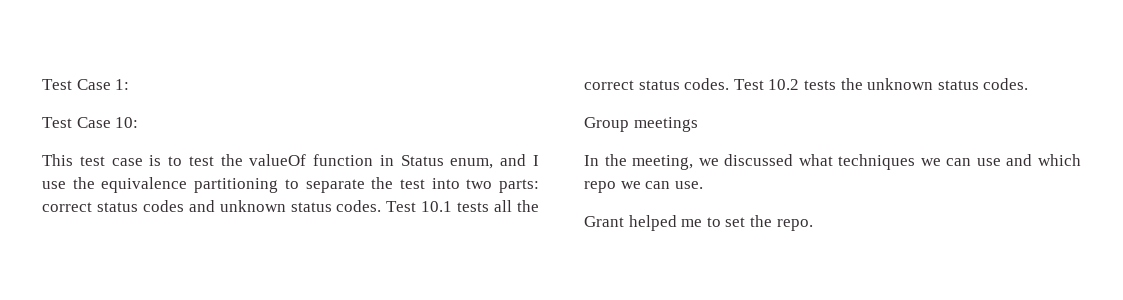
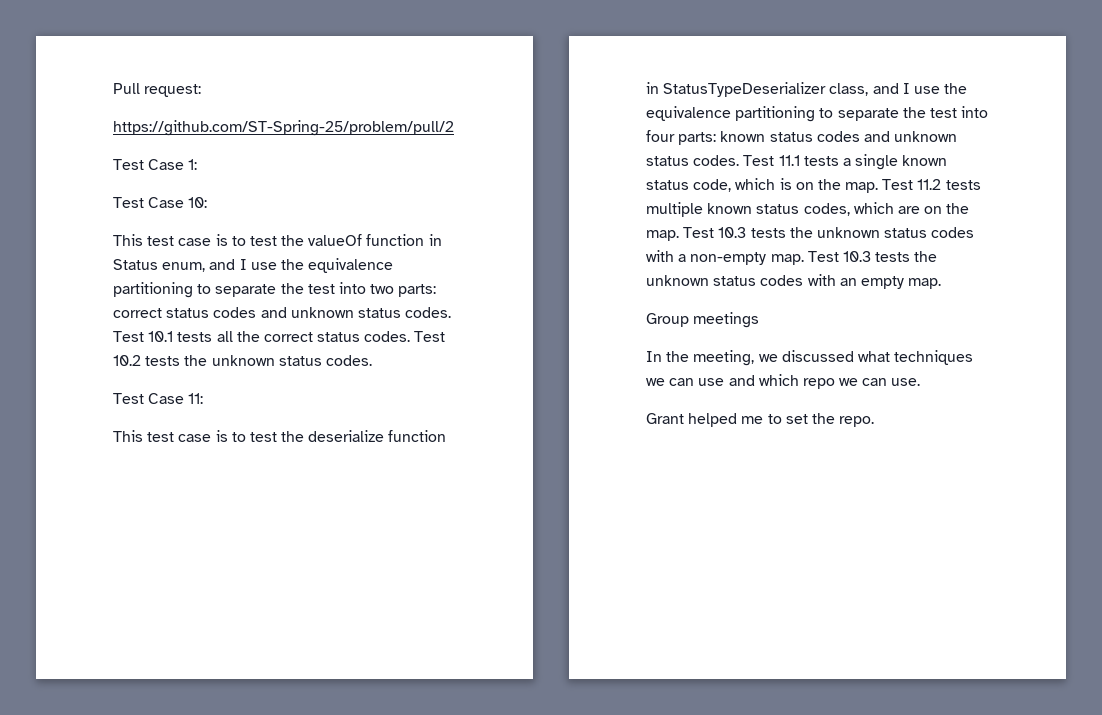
+ Pull request:
+ https://github.com/ST-Spring-25/problem/pull/2
+ Test Case 11:
+ This test case is to test the deserialize function in StatusTypeDeserializer class, and I use the equivalence partitioning to separate the test into four parts: known status codes and unknown status codes. Test 11.1 tests a single known status code, which is on the map. Test 11.2 tests multiple known status codes, which are on the map. Test 10.3 tests the unknown status codes with a non-empty map. Test 10.3 tests the unknown status codes with an empty map.

